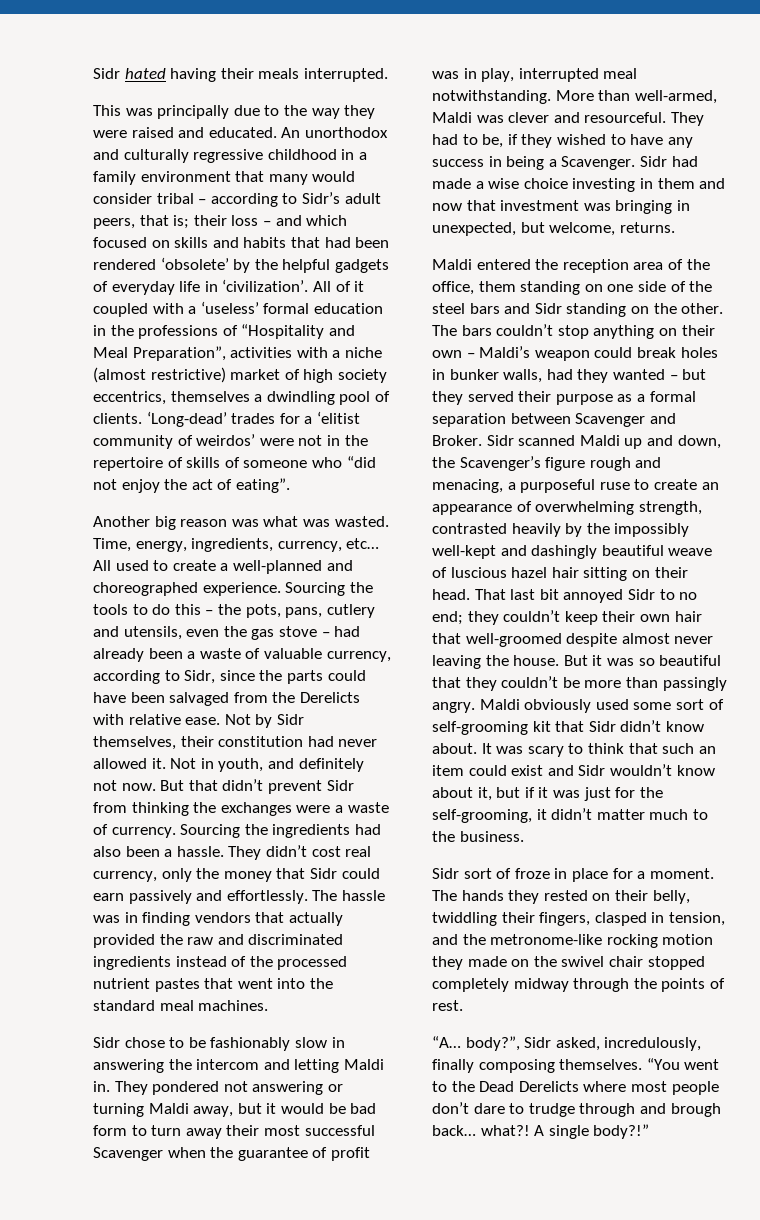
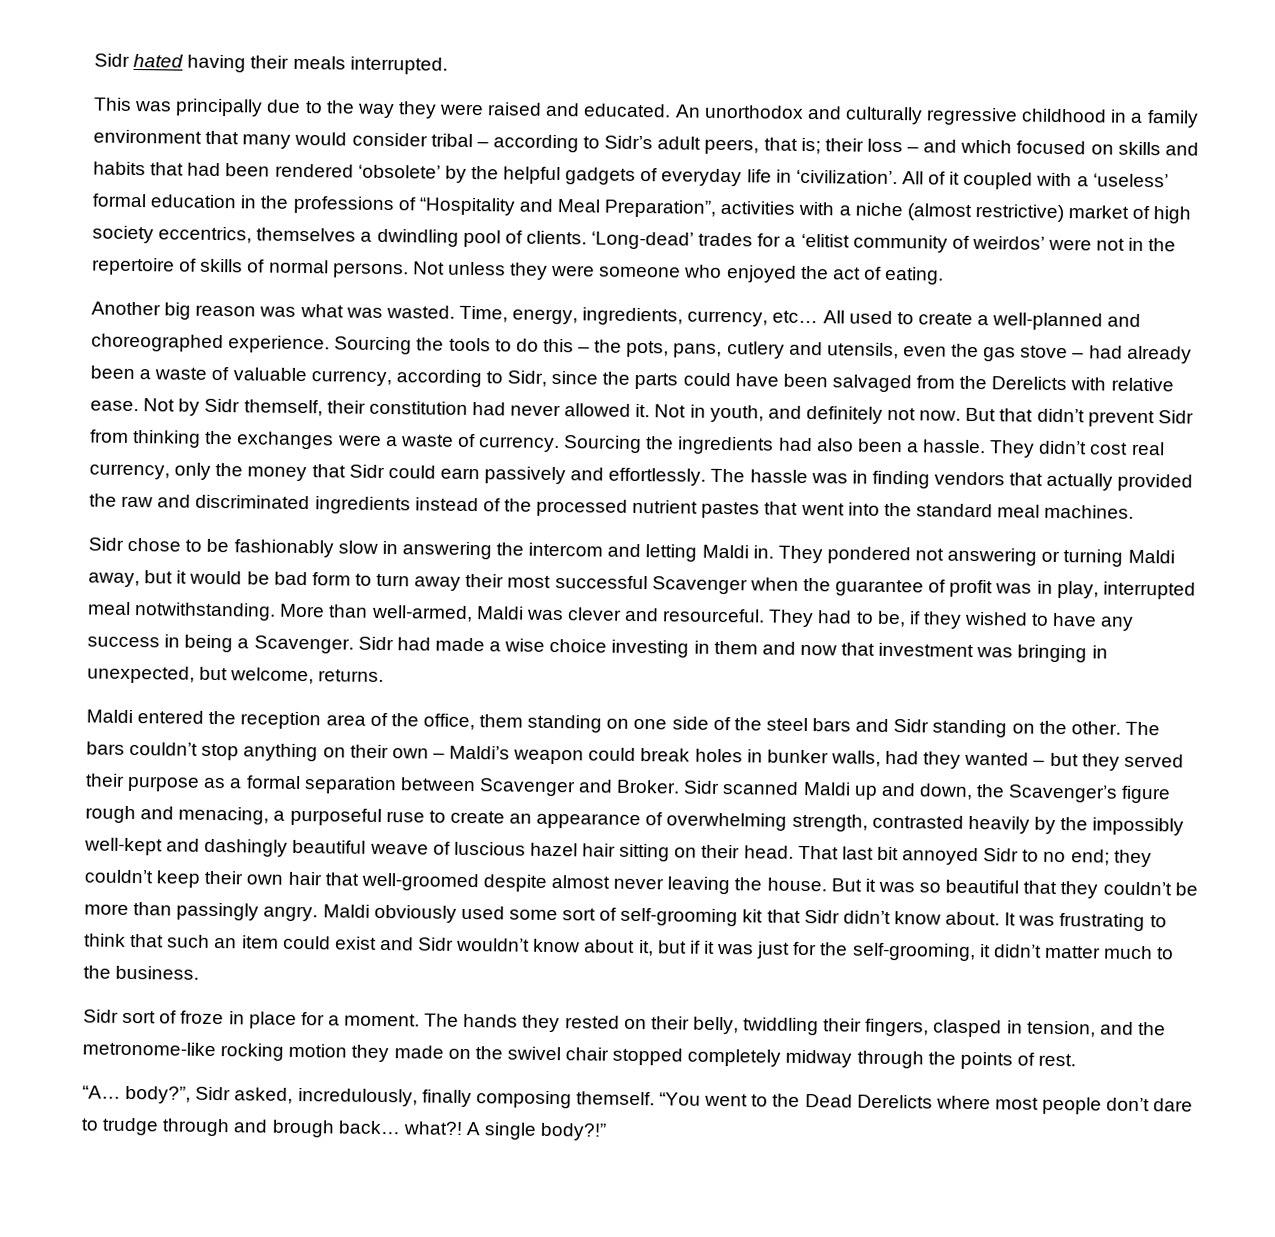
- ‘Long-dead’ trades for a ‘elitist community of weirdos’ were not in the repertoire of skills of someone who “did not enjoy the act of eating”.
+ ‘Long-dead’ trades for a ‘elitist community of weirdos’ were not in the repertoire of skills of normal persons. Not unless they were someone who enjoyed the act of eating.
- Not by Sidr themselves, their constitution had never allowed it.
+ Not by Sidr themself, their constitution had never allowed it.
- It was scary to think that such an item could exist and Sidr wouldn’t know about it, but if it was just for the self-grooming, it didn’t matter much to the business.
+ It was frustrating to think that such an item could exist and Sidr wouldn’t know about it, but if it was just for the self-grooming, it didn’t matter much to the business.
- “A… body?”, Sidr asked, incredulously, finally composing themselves.
+ “A… body?”, Sidr asked, incredulously, finally composing themself.

